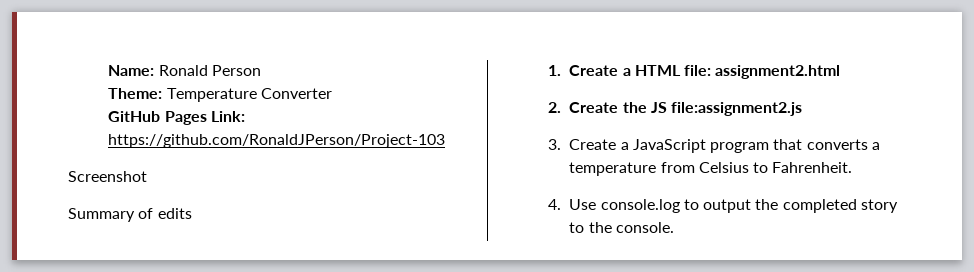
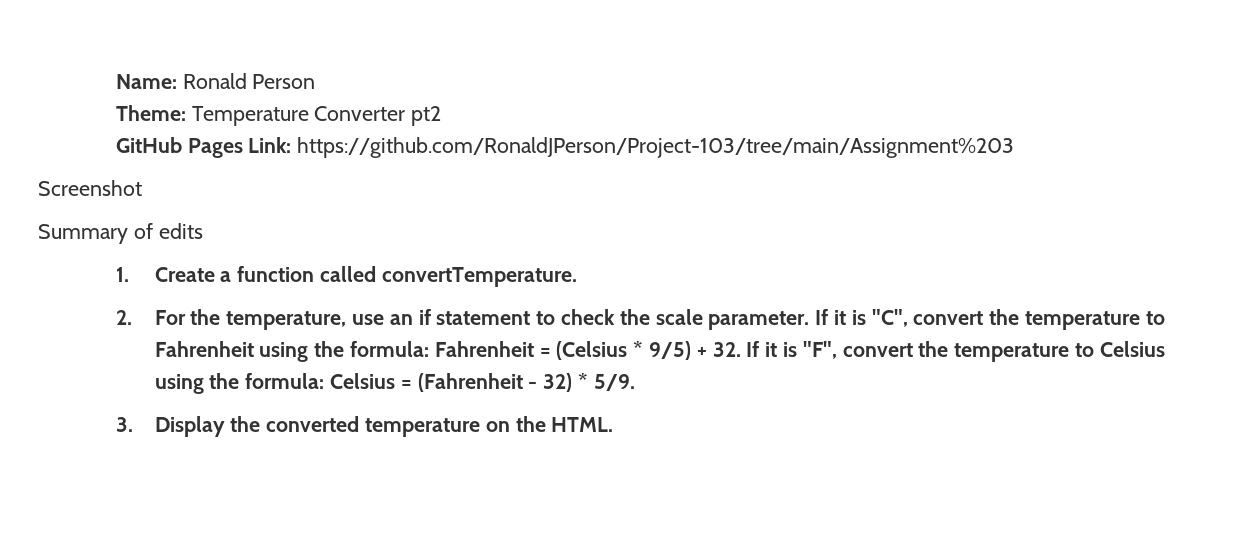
- Theme: Temperature Converter
+ Theme: Temperature Converter pt2
- GitHub Pages Link: https://github.com/RonaldJPerson/Project-103
+ GitHub Pages Link: https://github.com/RonaldJPerson/Project-103/tree/main/Assignment%203
- 1. Create a HTML file: assignment2.html
- 2. Create the JS file:assignment2.js
- 3. Create a JavaScript program that converts a temperature from Celsius to Fahrenheit.
- 4. Use console.log to output the completed story to the console.
+ 1. Create a function called convertTemperature.
+ 2. For the temperature, use an if statement to check the scale parameter. If it is "C", convert the temperature to Fahrenheit using the formula: Fahrenheit = (Celsius * 9/5) + 32. If it is "F", convert the temperature to Celsius using the formula: Celsius = (Fahrenheit - 32) * 5/9.
+ 3. Display the converted temperature on the HTML.

